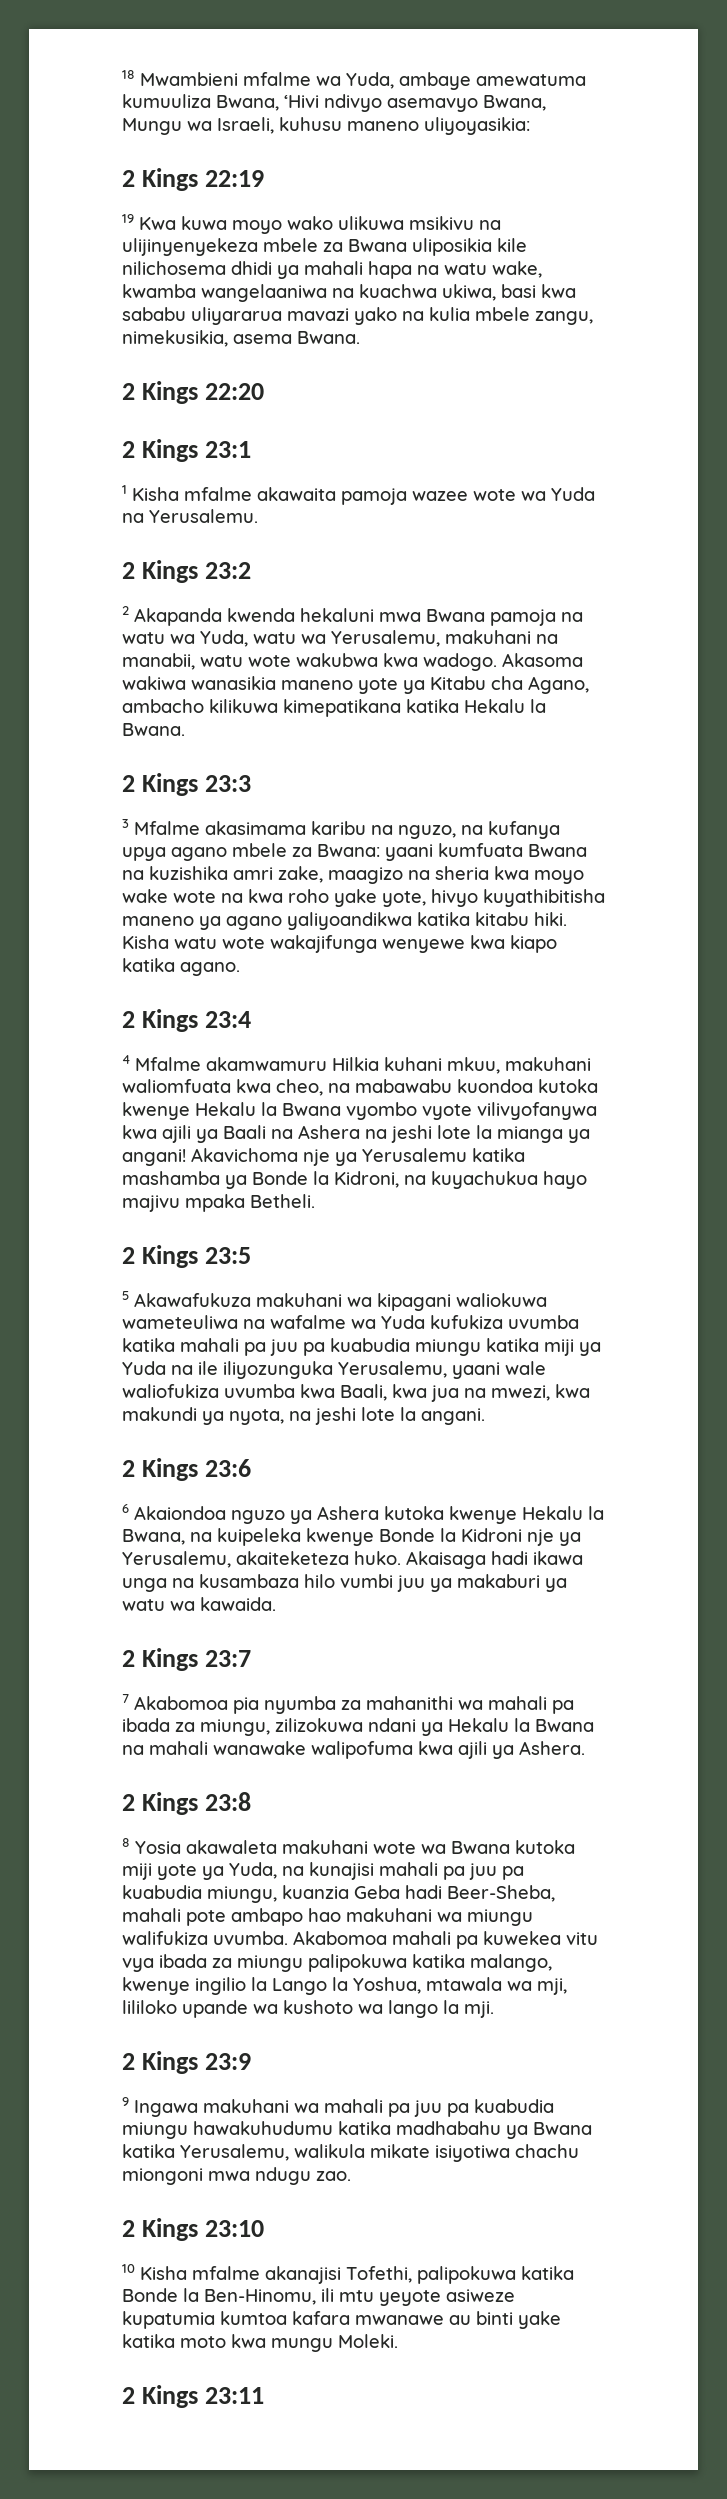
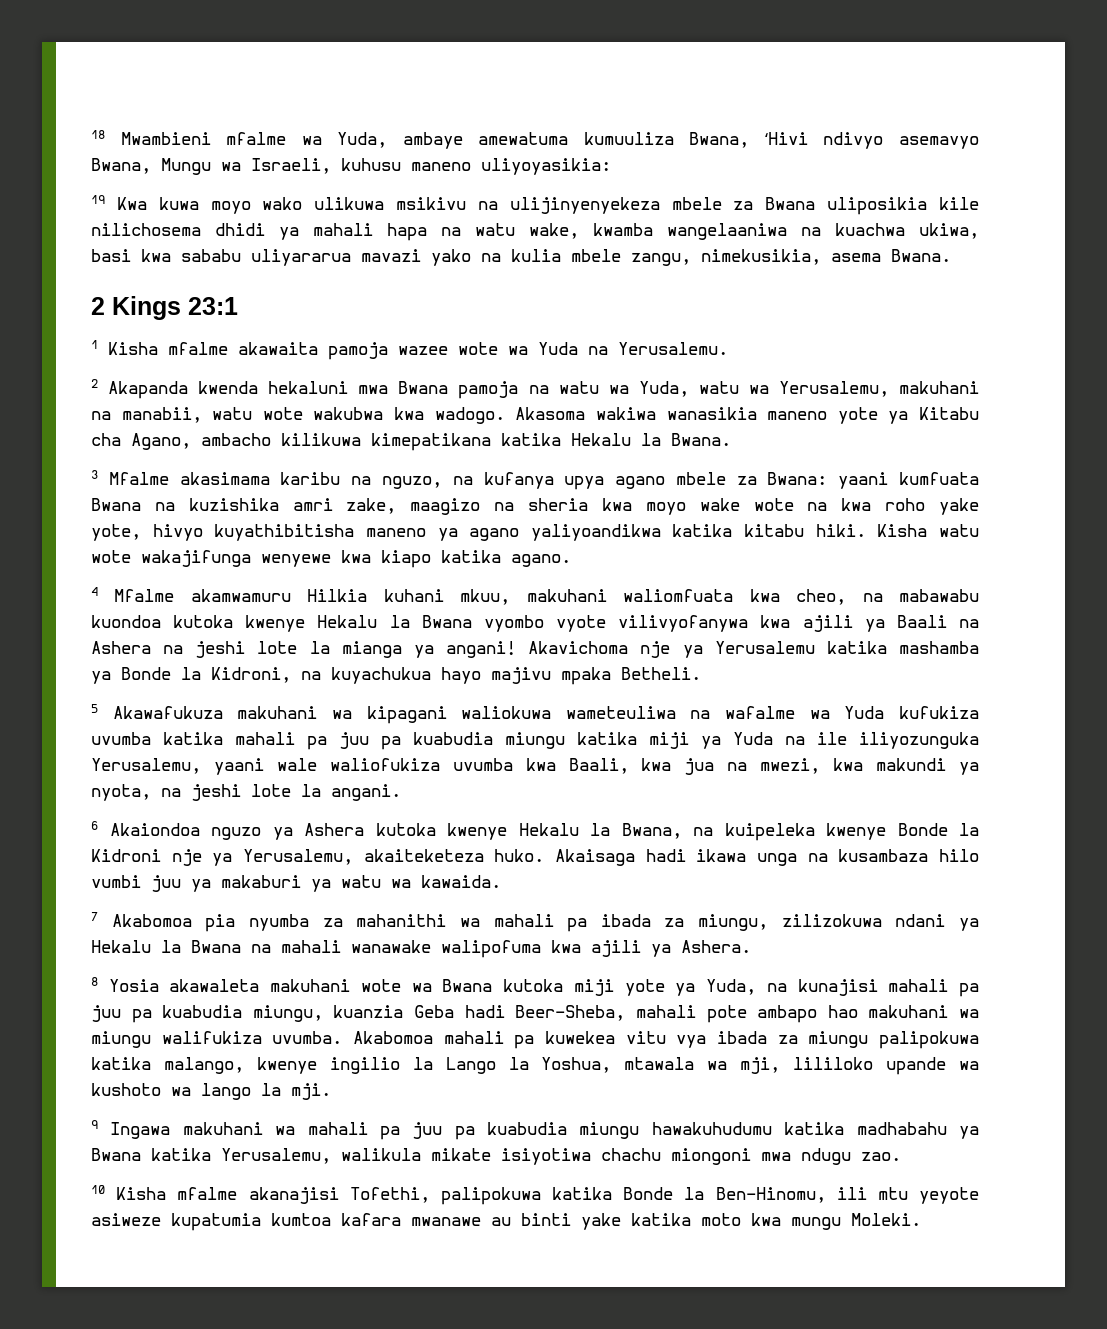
- 2 Kings 22:19
- 2 Kings 22:20
- 2 Kings 23:2
- 2 Kings 23:3
- 2 Kings 23:4
- 2 Kings 23:5
- 2 Kings 23:6
- 2 Kings 23:7
- 2 Kings 23:8
- 2 Kings 23:9
- 2 Kings 23:10
- 2 Kings 23:11

